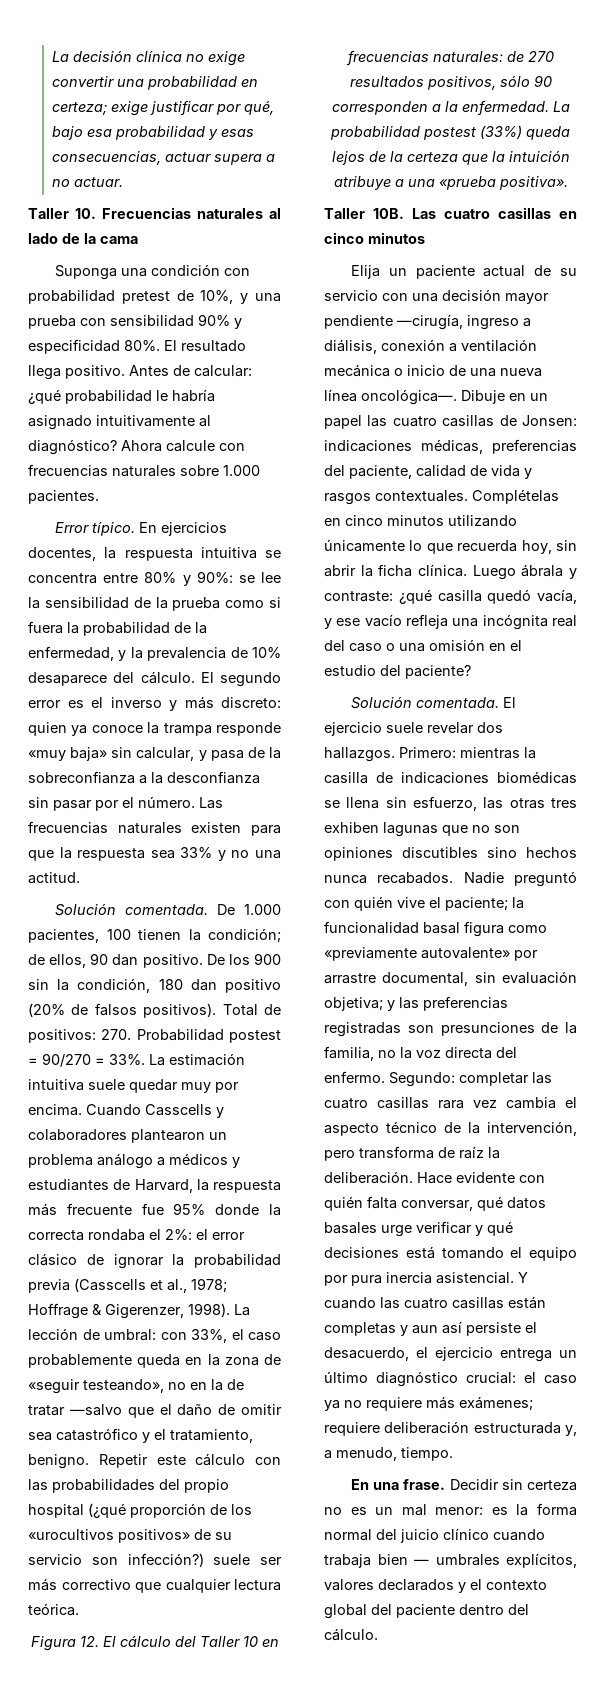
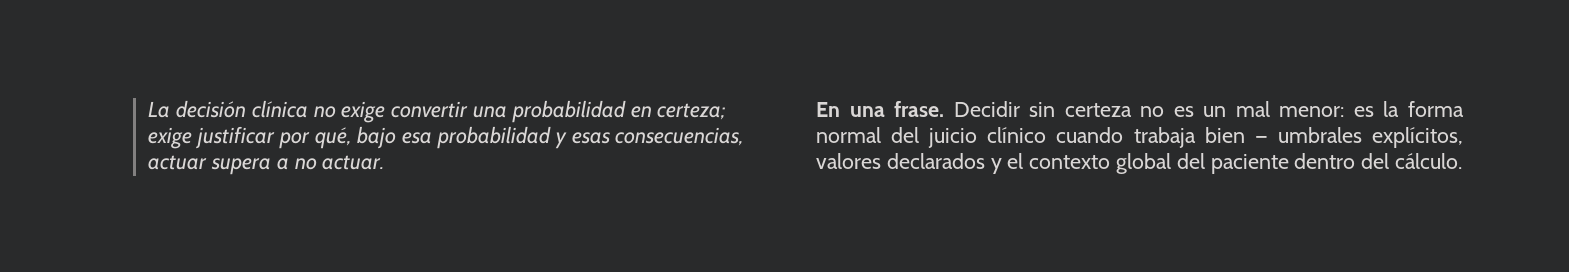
- Taller 10. Frecuencias naturales al lado de la cama
- Suponga una condición con probabilidad pretest de 10%, y una prueba con sensibilidad 90% y especificidad 80%. El resultado llega positivo. Antes de calcular: ¿qué probabilidad le habría asignado intuitivamente al diagnóstico? Ahora calcule con frecuencias naturales sobre 1.000 pacientes.
- Error típico. En ejercicios docentes, la respuesta intuitiva se concentra entre 80% y 90%: se lee la sensibilidad de la prueba como si fuera la probabilidad de la enfermedad, y la prevalencia de 10% desaparece del cálculo. El segundo error es el inverso y más discreto: quien ya conoce la trampa responde «muy baja» sin calcular, y pasa de la sobreconfianza a la desconfianza sin pasar por el número. Las frecuencias naturales existen para que la respuesta sea 33% y no una actitud.
- Solución comentada. De 1.000 pacientes, 100 tienen la condición; de ellos, 90 dan positivo. De los 900 sin la condición, 180 dan positivo (20% de falsos positivos). Total de positivos: 270. Probabilidad postest = 90/270 = 33%. La estimación intuitiva suele quedar muy por encima. Cuando Casscells y colaboradores plantearon un problema análogo a médicos y estudiantes de Harvard, la respuesta más frecuente fue 95% donde la correcta rondaba el 2%: el error clásico de ignorar la probabilidad previa (Casscells et al., 1978; Hoffrage & Gigerenzer, 1998). La lección de umbral: con 33%, el caso probablemente queda en la zona de «seguir testeando», no en la de tratar —salvo que el daño de omitir sea catastrófico y el tratamiento, benigno. Repetir este cálculo con las probabilidades del propio hospital (¿qué proporción de los «urocultivos positivos» de su servicio son infección?) suele ser más correctivo que cualquier lectura teórica.
- Figura 12. El cálculo del Taller 10 en frecuencias naturales: de 270 resultados positivos, sólo 90 corresponden a la enfermedad. La probabilidad postest (33%) queda lejos de la certeza que la intuición atribuye a una «prueba positiva».
- Taller 10B. Las cuatro casillas en cinco minutos
- Elija un paciente actual de su servicio con una decisión mayor pendiente —cirugía, ingreso a diálisis, conexión a ventilación mecánica o inicio de una nueva línea oncológica—. Dibuje en un papel las cuatro casillas de Jonsen: indicaciones médicas, preferencias del paciente, calidad de vida y rasgos contextuales. Complételas en cinco minutos utilizando únicamente lo que recuerda hoy, sin abrir la ficha clínica. Luego ábrala y contraste: ¿qué casilla quedó vacía, y ese vacío refleja una incógnita real del caso o una omisión en el estudio del paciente?
- Solución comentada. El ejercicio suele revelar dos hallazgos. Primero: mientras la casilla de indicaciones biomédicas se llena sin esfuerzo, las otras tres exhiben lagunas que no son opiniones discutibles sino hechos nunca recabados. Nadie preguntó con quién vive el paciente; la funcionalidad basal figura como «previamente autovalente» por arrastre documental, sin evaluación objetiva; y las preferencias registradas son presunciones de la familia, no la voz directa del enfermo. Segundo: completar las cuatro casillas rara vez cambia el aspecto técnico de la intervención, pero transforma de raíz la deliberación. Hace evidente con quién falta conversar, qué datos basales urge verificar y qué decisiones está tomando el equipo por pura inercia asistencial. Y cuando las cuatro casillas están completas y aun así persiste el desacuerdo, el ejercicio entrega un último diagnóstico crucial: el caso ya no requiere más exámenes; requiere deliberación estructurada y, a menudo, tiempo.

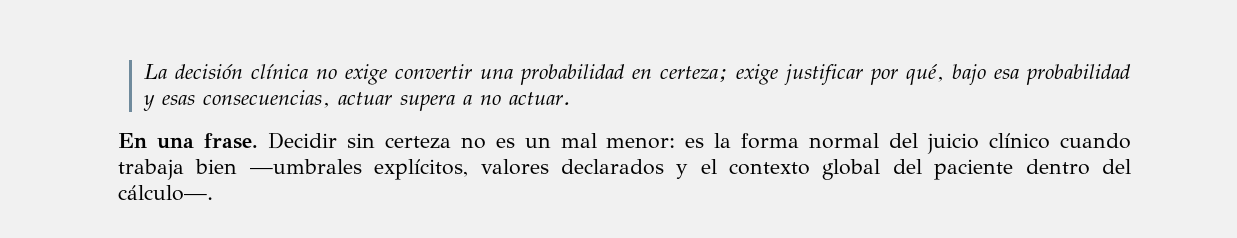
- Decidir sin certeza no es un mal menor: es la forma normal del juicio clínico cuando trabaja bien — umbrales explícitos, valores declarados y el contexto global del paciente dentro del cálculo.
+ Decidir sin certeza no es un mal menor: es la forma normal del juicio clínico cuando trabaja bien —umbrales explícitos, valores declarados y el contexto global del paciente dentro del cálculo—.

